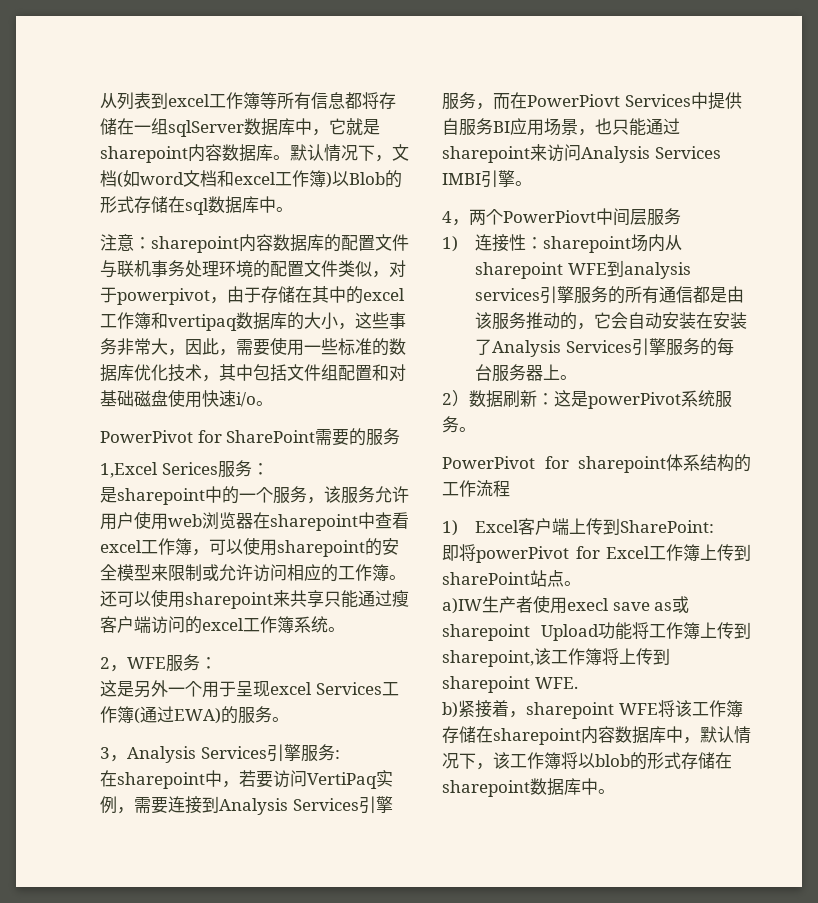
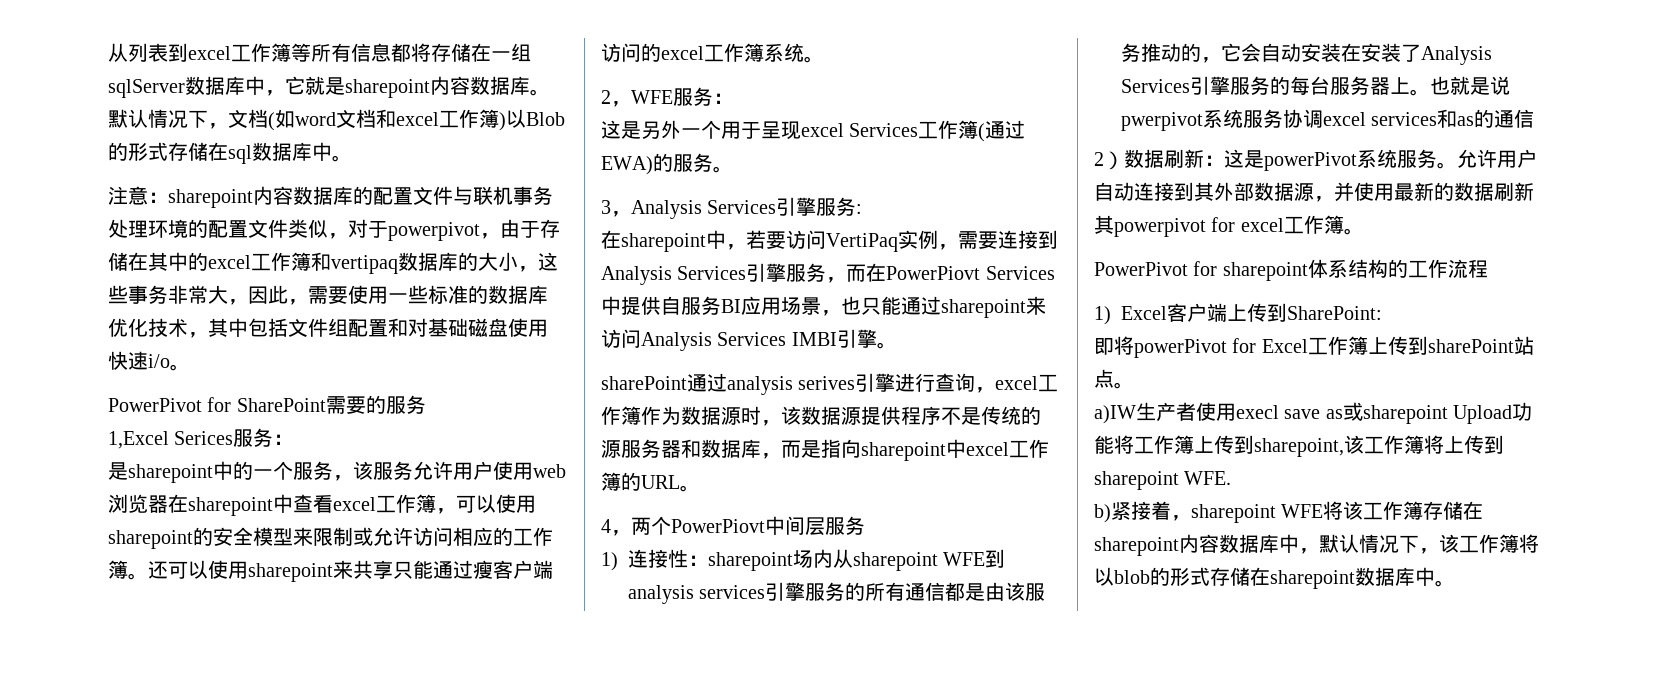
+ sharePoint通过analysis serives引擎进行查询，excel工作簿作为数据源时，该数据源提供程序不是传统的源服务器和数据库，而是指向sharepoint中excel工作簿的URL。
+ 也就是说pwerpivot系统服务协调excel services和as的通信
+ 允许用户自动连接到其外部数据源，并使用最新的数据刷新其powerpivot for excel工作簿。

